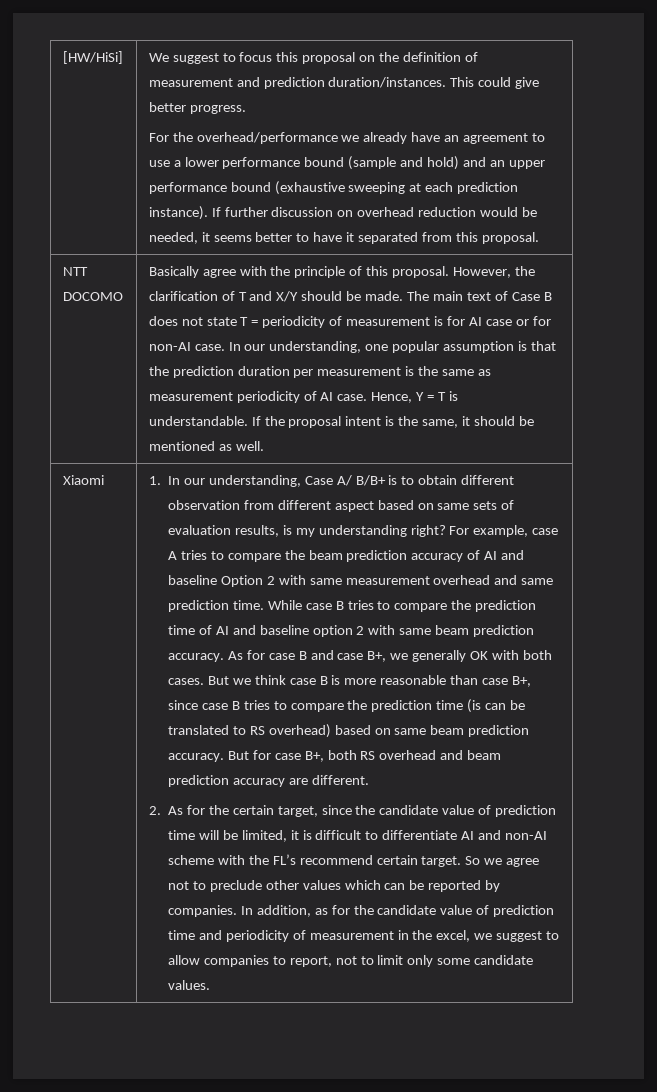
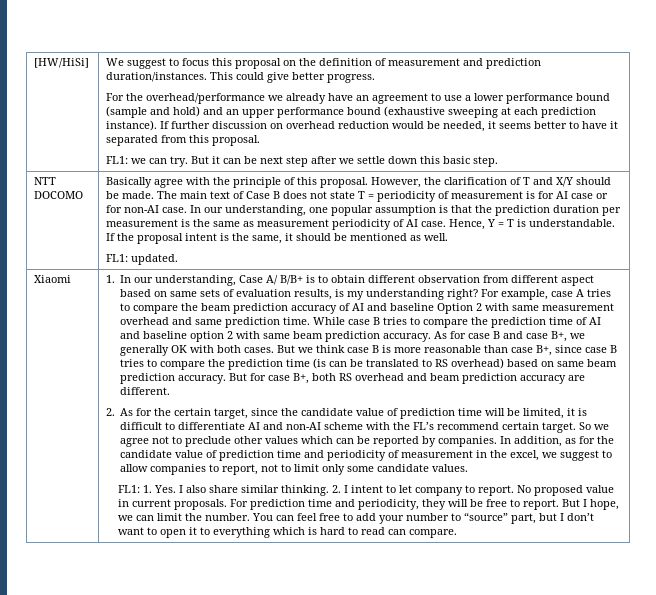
+ FL1: we can try. But it can be next step after we settle down this basic step.
+ FL1: updated.
+ FL1: 1. Yes. I also share similar thinking. 2. I intent to let company to report. No proposed value in current proposals. For prediction time and periodicity, they will be free to report. But I hope, we can limit the number. You can feel free to add your number to “source” part, but I don’t want to open it to everything which is hard to read can compare.

